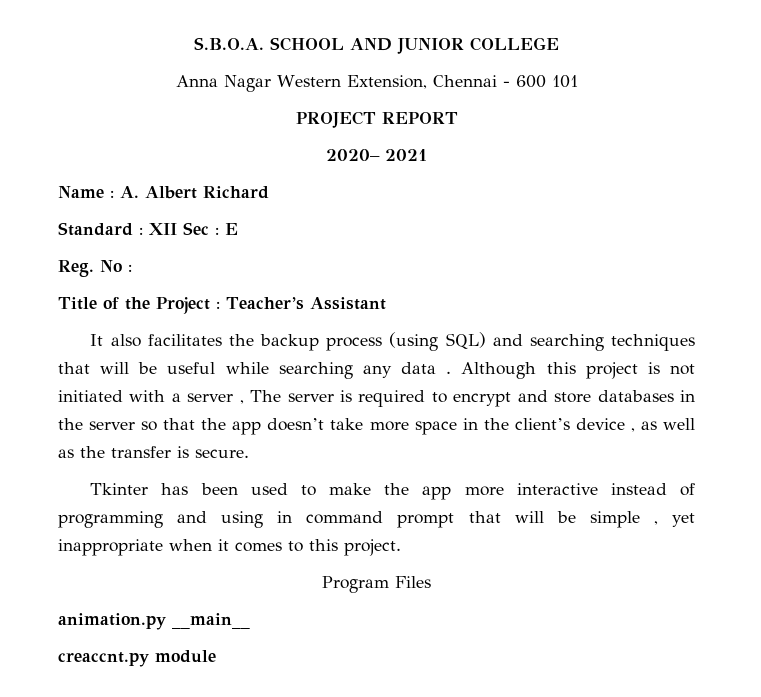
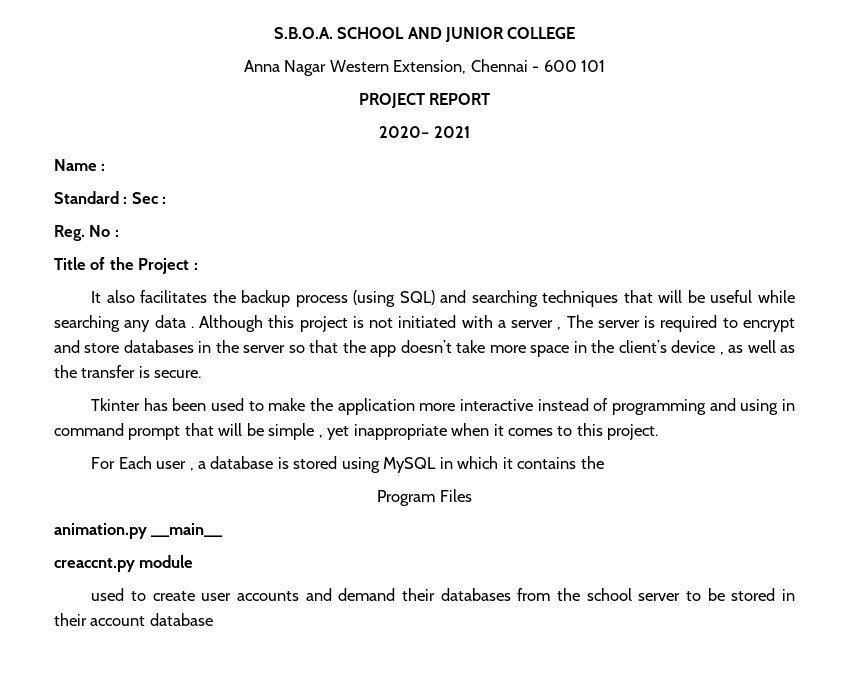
- Name : A. Albert Richard
+ Name :
- Standard : XII Sec : E
+ Standard : Sec :
- Title of the Project : Teacher’s Assistant
+ Title of the Project :
- Tkinter has been used to make the app more interactive instead of programming and using in command prompt that will be simple , yet inappropriate when it comes to this project.
+ Tkinter has been used to make the application more interactive instead of programming and using in command prompt that will be simple , yet inappropriate when it comes to this project.
+ For Each user , a database is stored using MySQL in which it contains the
+ used to create user accounts and demand their databases from the school server to be stored in their account database

